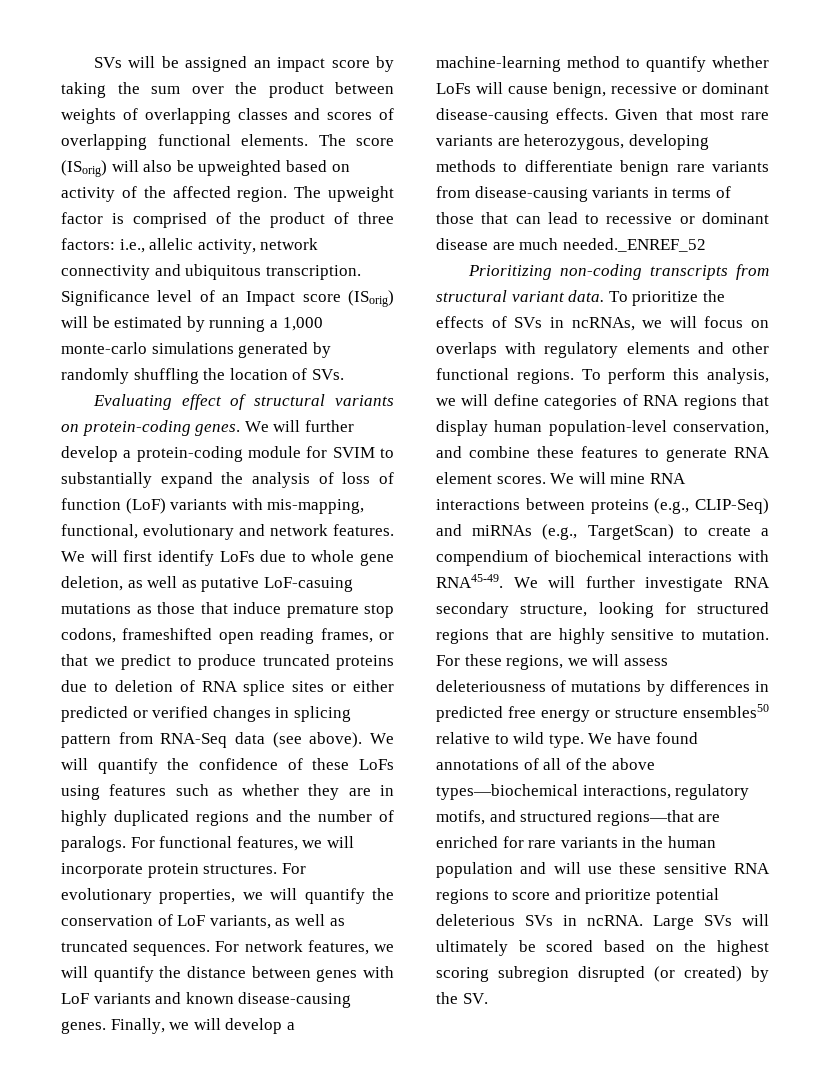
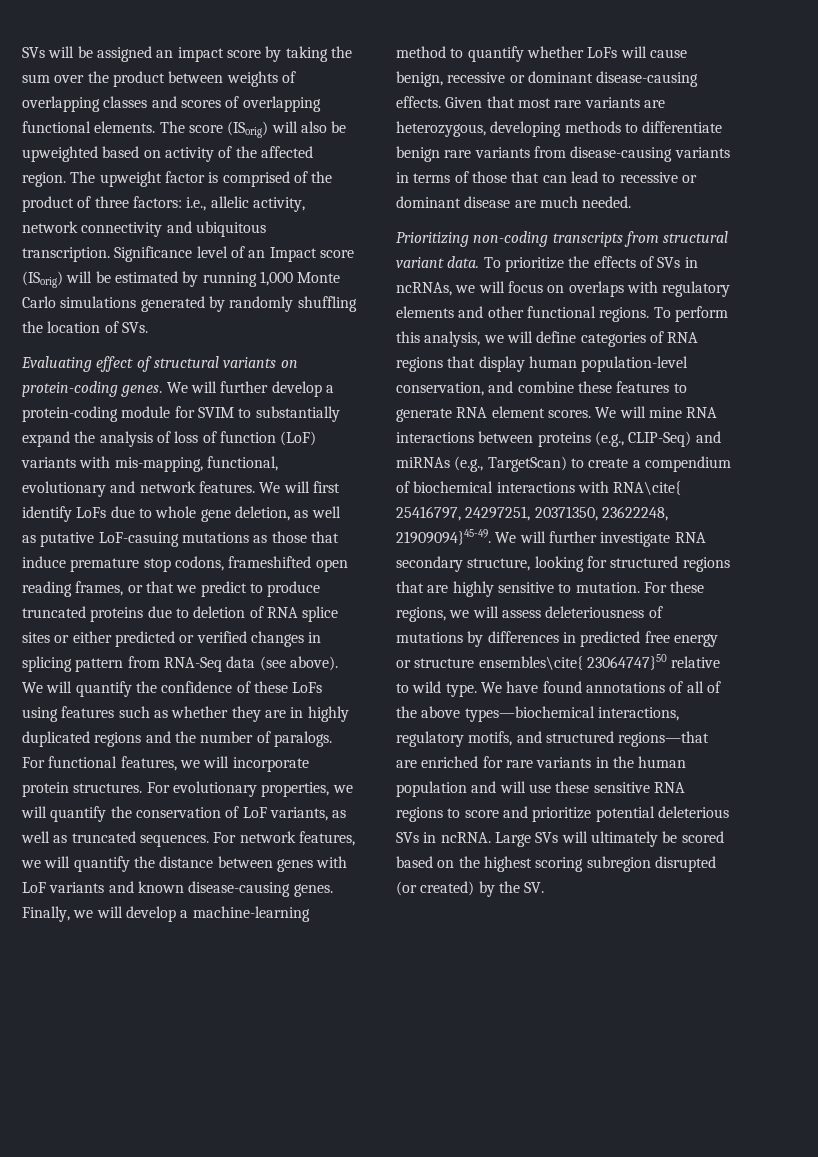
- Significance level of an Impact score (ISorig) will be estimated by running a 1,000 monte-carlo simulations generated by randomly shuffling the location of SVs.
+ Significance level of an Impact score (ISorig) will be estimated by running 1,000 Monte Carlo simulations generated by randomly shuffling the location of SVs.
- Given that most rare variants are heterozygous, developing methods to differentiate benign rare variants from disease-causing variants in terms of those that can lead to recessive or dominant disease are much needed._ENREF_52
+ Given that most rare variants are heterozygous, developing methods to differentiate benign rare variants from disease-causing variants in terms of those that can lead to recessive or dominant disease are much needed.
- We will mine RNA interactions between proteins (e.g., CLIP-Seq) and miRNAs (e.g., TargetScan) to create a compendium of biochemical interactions with RNA45-49.
+ We will mine RNA interactions between proteins (e.g., CLIP-Seq) and miRNAs (e.g., TargetScan) to create a compendium of biochemical interactions with RNA\cite{ 25416797, 24297251, 20371350, 23622248, 21909094}45-49.
- For these regions, we will assess deleteriousness of mutations by differences in predicted free energy or structure ensembles50 relative to wild type.
+ For these regions, we will assess deleteriousness of mutations by differences in predicted free energy or structure ensembles\cite{ 23064747}50 relative to wild type.

